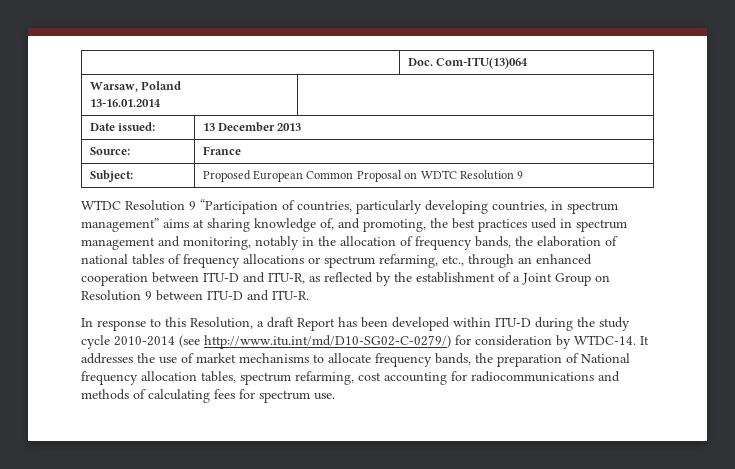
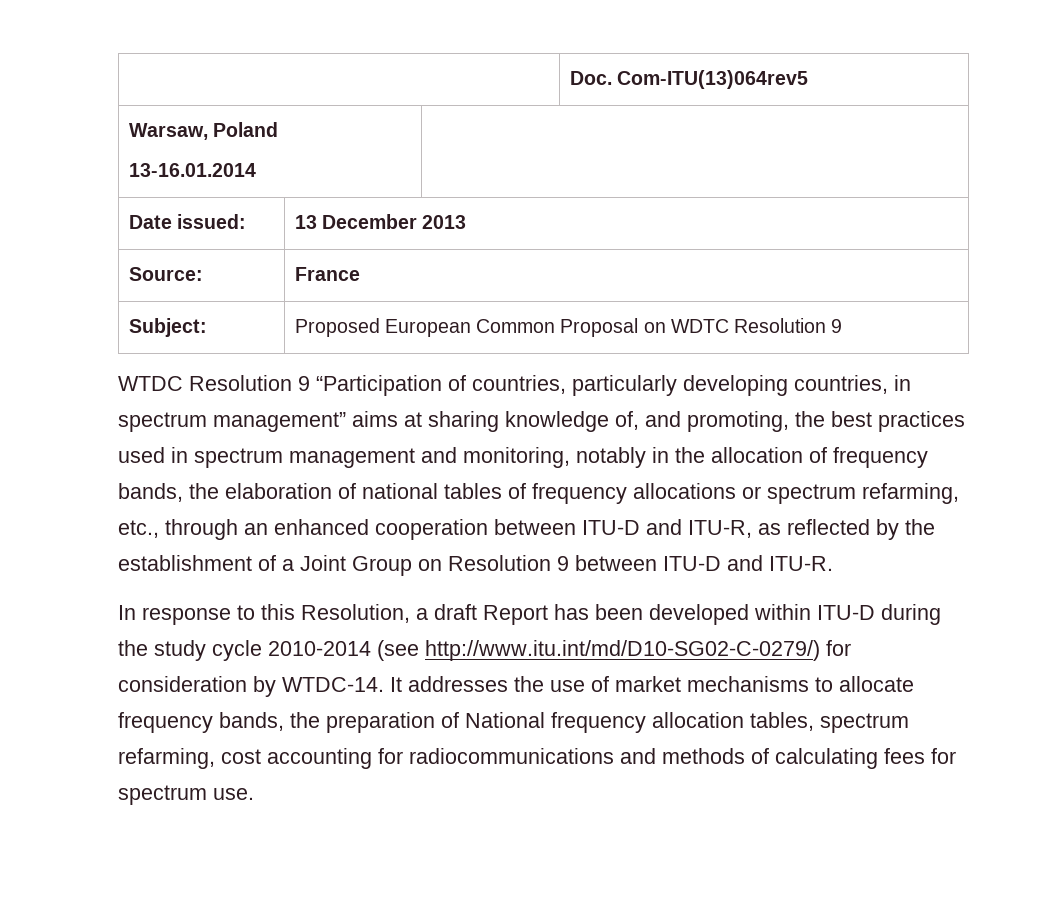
- | Doc. Com-ITU(13)064
+ | Doc. Com-ITU(13)064rev5

